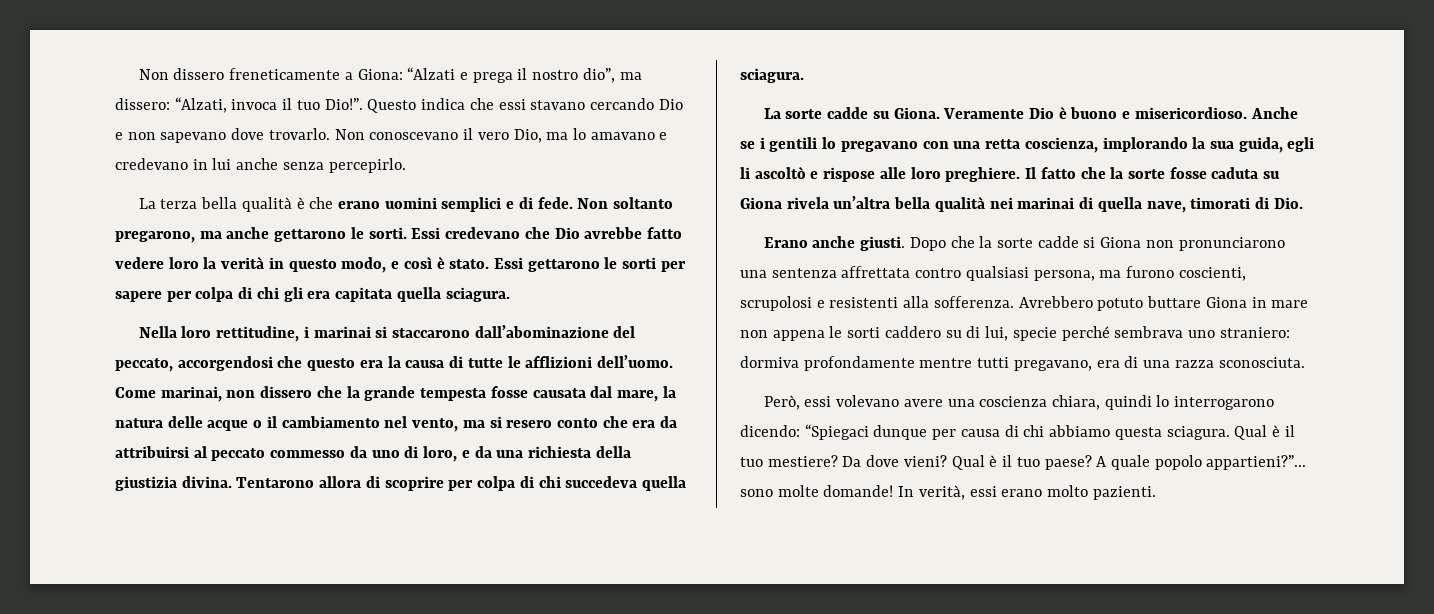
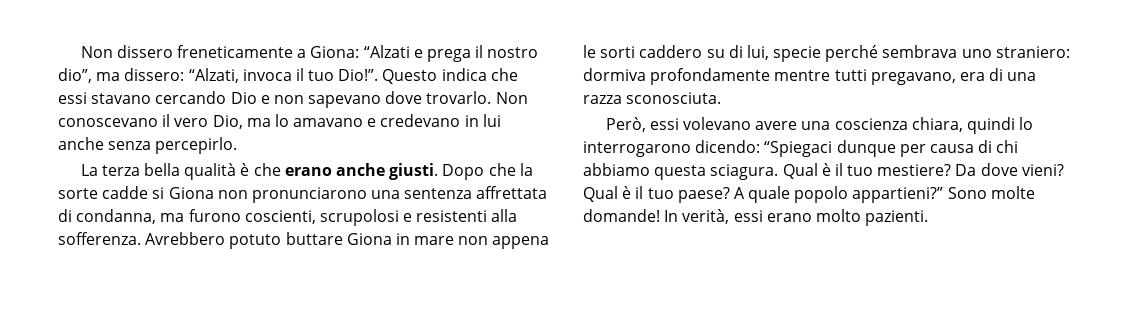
- La terza bella qualità è che erano uomini semplici e di fede. Non soltanto pregarono, ma anche gettarono le sorti. Essi credevano che Dio avrebbe fatto vedere loro la verità in questo modo, e così è stato. Essi gettarono le sorti per sapere per colpa di chi gli era capitata quella sciagura.
- Nella loro rettitudine, i marinai si staccarono dall’abominazione del peccato, accorgendosi che questo era la causa di tutte le afflizioni dell’uomo. Come marinai, non dissero che la grande tempesta fosse causata dal mare, la natura delle acque o il cambiamento nel vento, ma si resero conto che era da attribuirsi al peccato commesso da uno di loro, e da una richiesta della giustizia divina. Tentarono allora di scoprire per colpa di chi succedeva quella sciagura.
- La sorte cadde su Giona. Veramente Dio è buono e misericordioso. Anche se i gentili lo pregavano con una retta coscienza, implorando la sua guida, egli li ascoltò e rispose alle loro preghiere. Il fatto che la sorte fosse caduta su Giona rivela un’altra bella qualità nei marinai di quella nave, timorati di Dio.
- Erano anche giusti.
+ La terza bella qualità è che erano anche giusti.
- Dopo che la sorte cadde si Giona non pronunciarono una sentenza affrettata contro qualsiasi persona, ma furono coscienti, scrupolosi e resistenti alla sofferenza.
+ Dopo che la sorte cadde si Giona non pronunciarono una sentenza affrettata di condanna, ma furono coscienti, scrupolosi e resistenti alla sofferenza.
- A quale popolo appartieni?”... sono molte domande!
+ A quale popolo appartieni?” Sono molte domande!

